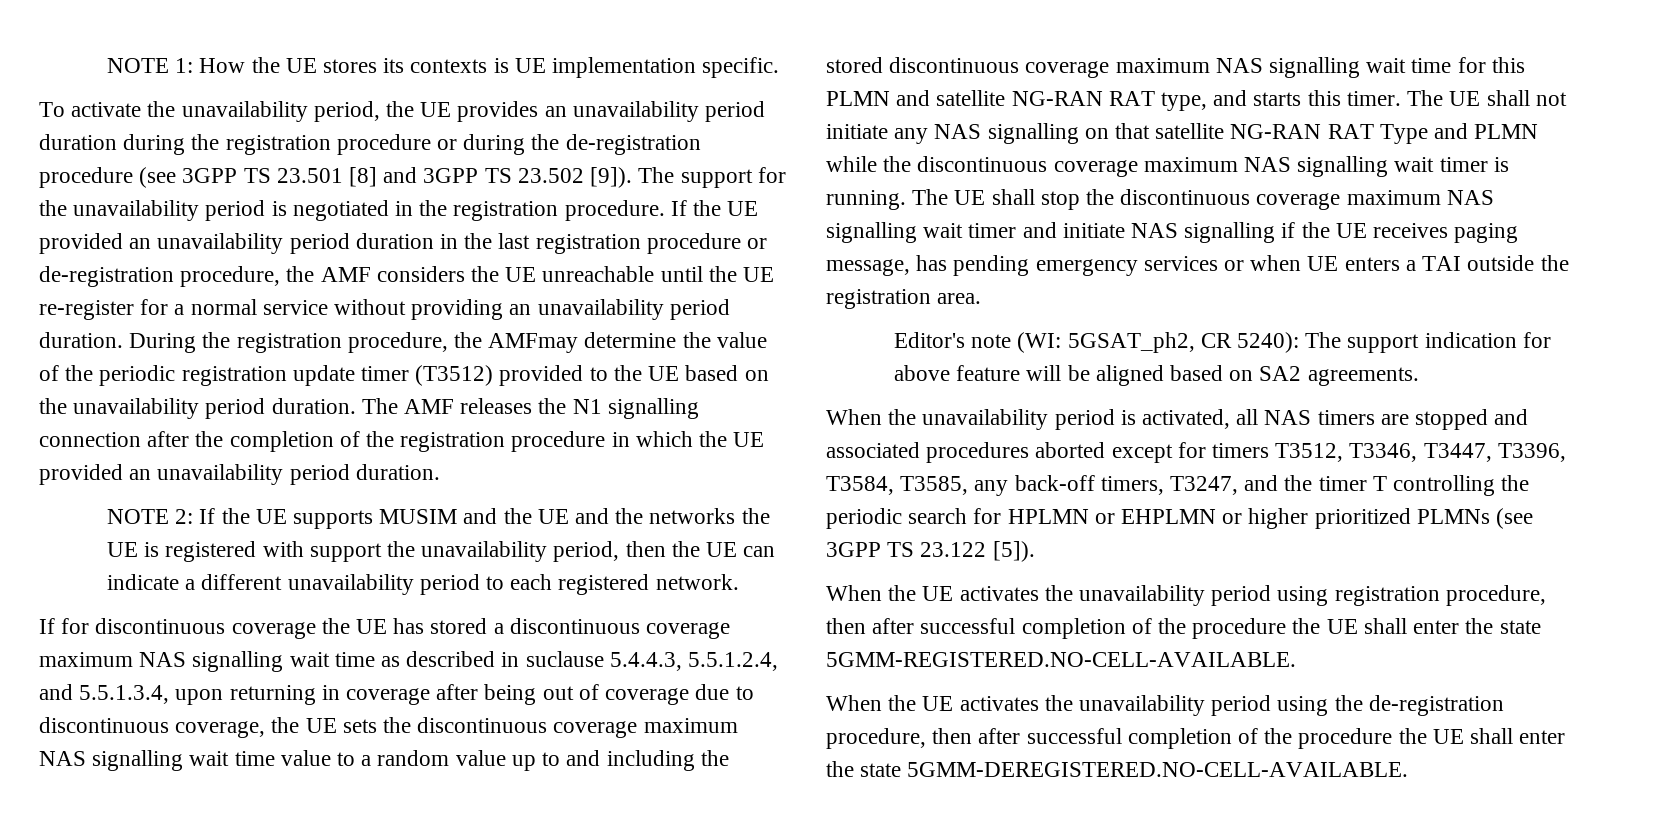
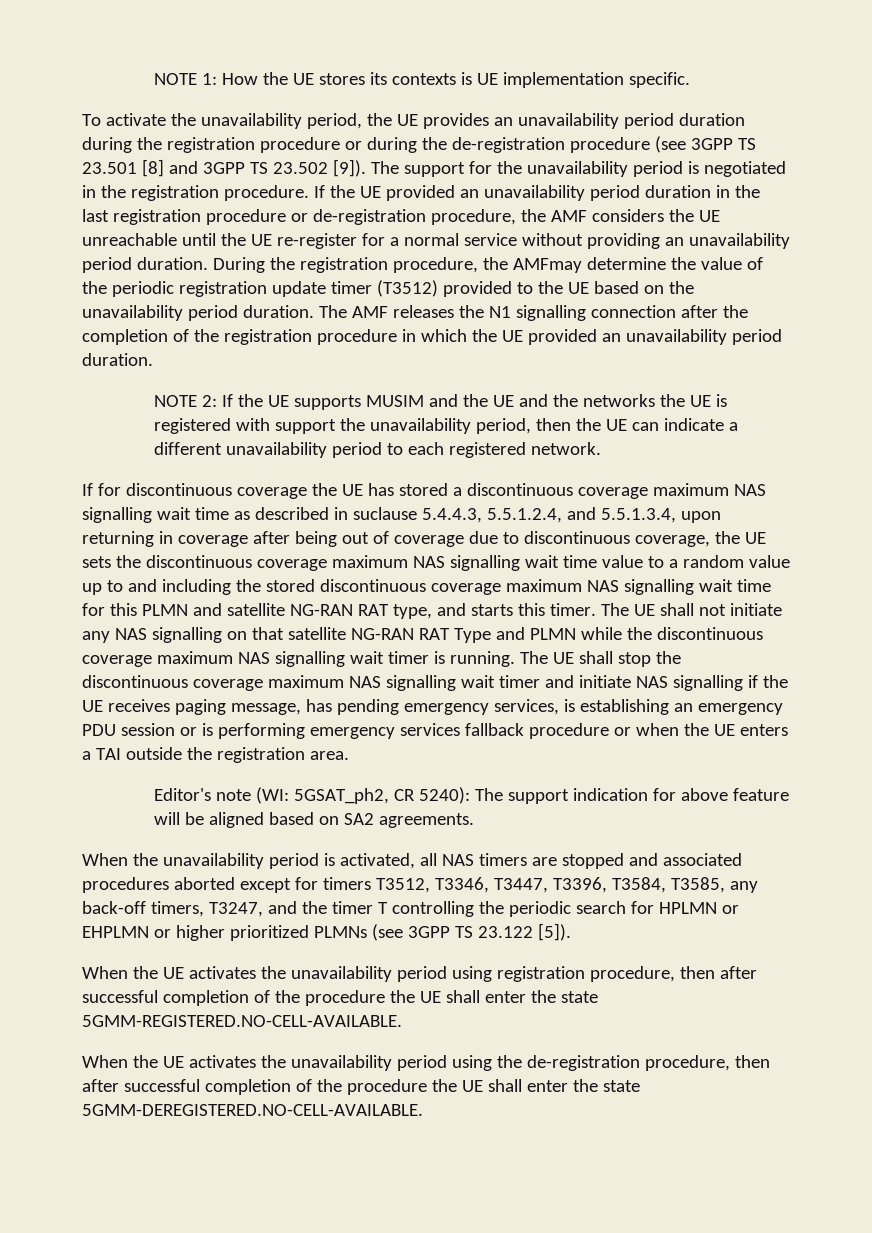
- The UE shall stop the discontinuous coverage maximum NAS signalling wait timer and initiate NAS signalling if the UE receives paging message, has pending emergency services or when UE enters a TAI outside the registration area.
+ The UE shall stop the discontinuous coverage maximum NAS signalling wait timer and initiate NAS signalling if the UE receives paging message, has pending emergency services, is establishing an emergency PDU session or is performing emergency services fallback procedure or when the UE enters a TAI outside the registration area.

